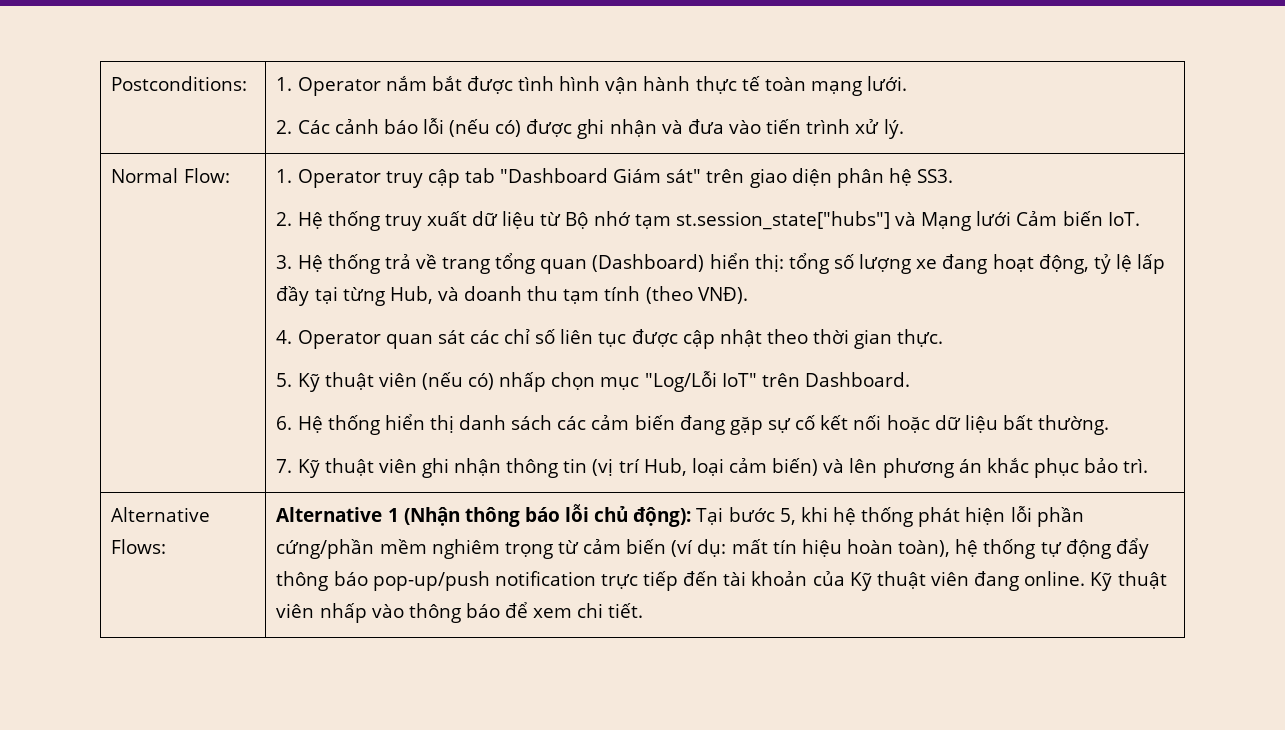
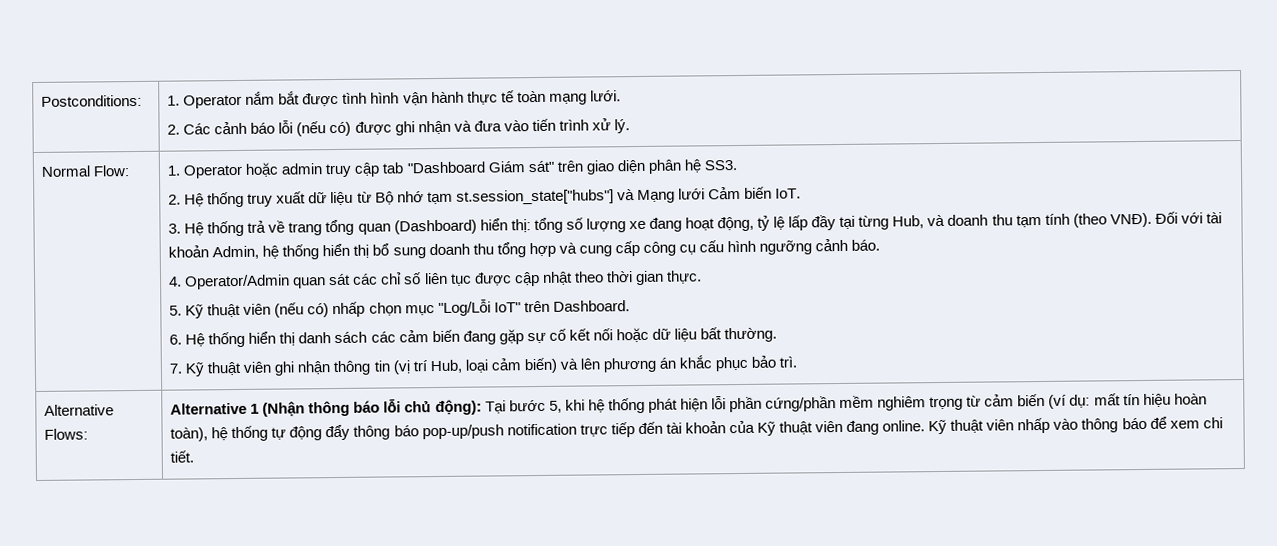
- 1. Operator truy cập tab "Dashboard Giám sát" trên giao diện phân hệ SS3.
+ 1. Operator hoặc admin truy cập tab "Dashboard Giám sát" trên giao diện phân hệ SS3.
+ Đối với tài khoản Admin, hệ thống hiển thị bổ sung doanh thu tổng hợp và cung cấp công cụ cấu hình ngưỡng cảnh báo.
- 4. Operator quan sát các chỉ số liên tục được cập nhật theo thời gian thực.
+ 4. Operator/Admin quan sát các chỉ số liên tục được cập nhật theo thời gian thực.

